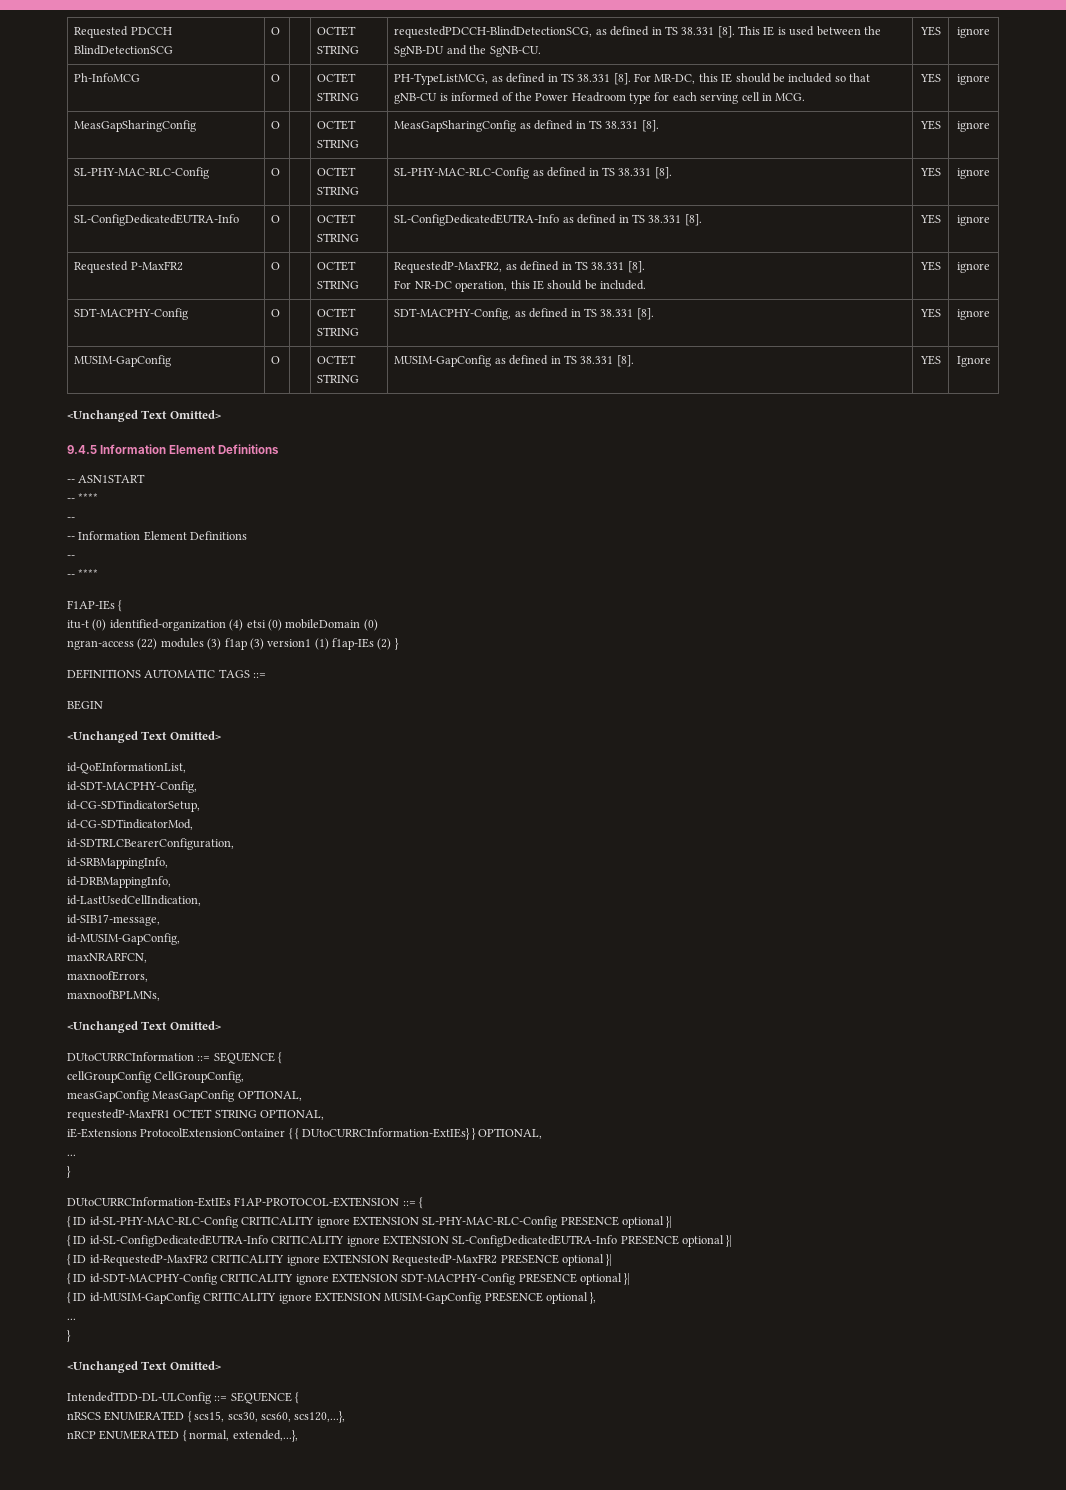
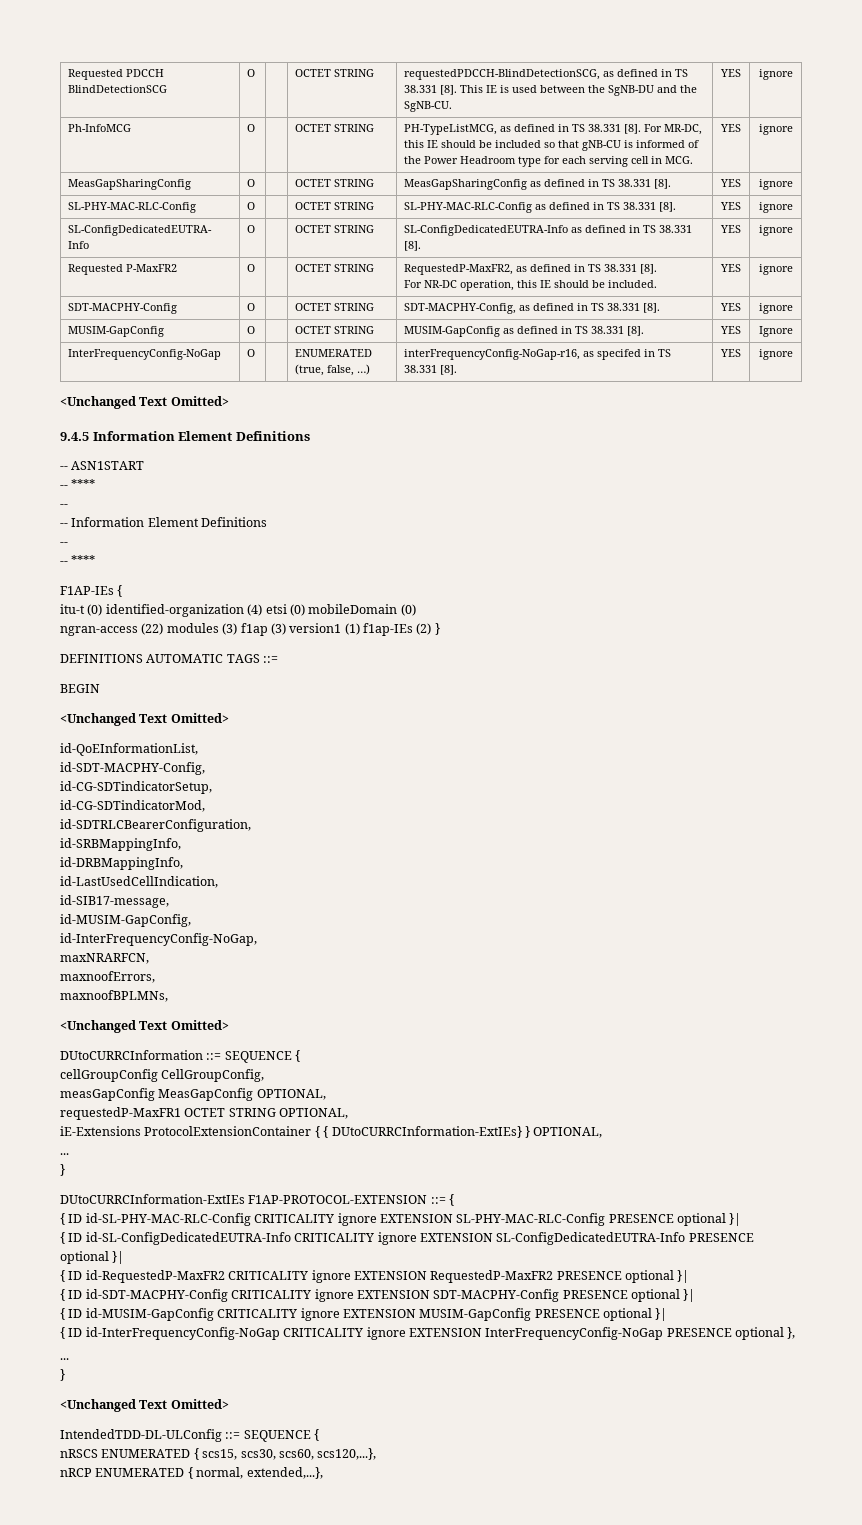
+ InterFrequencyConfig-NoGap | O | | ENUMERATED (true, false, …) | interFrequencyConfig-NoGap-r16, as specifed in TS 38.331 [8]. | YES | ignore
+ id-InterFrequencyConfig-NoGap,
- { ID id-MUSIM-GapConfig CRITICALITY ignore EXTENSION MUSIM-GapConfig PRESENCE optional },
+ { ID id-MUSIM-GapConfig CRITICALITY ignore EXTENSION MUSIM-GapConfig PRESENCE optional }|
+ { ID id-InterFrequencyConfig-NoGap CRITICALITY ignore EXTENSION InterFrequencyConfig-NoGap PRESENCE optional },

